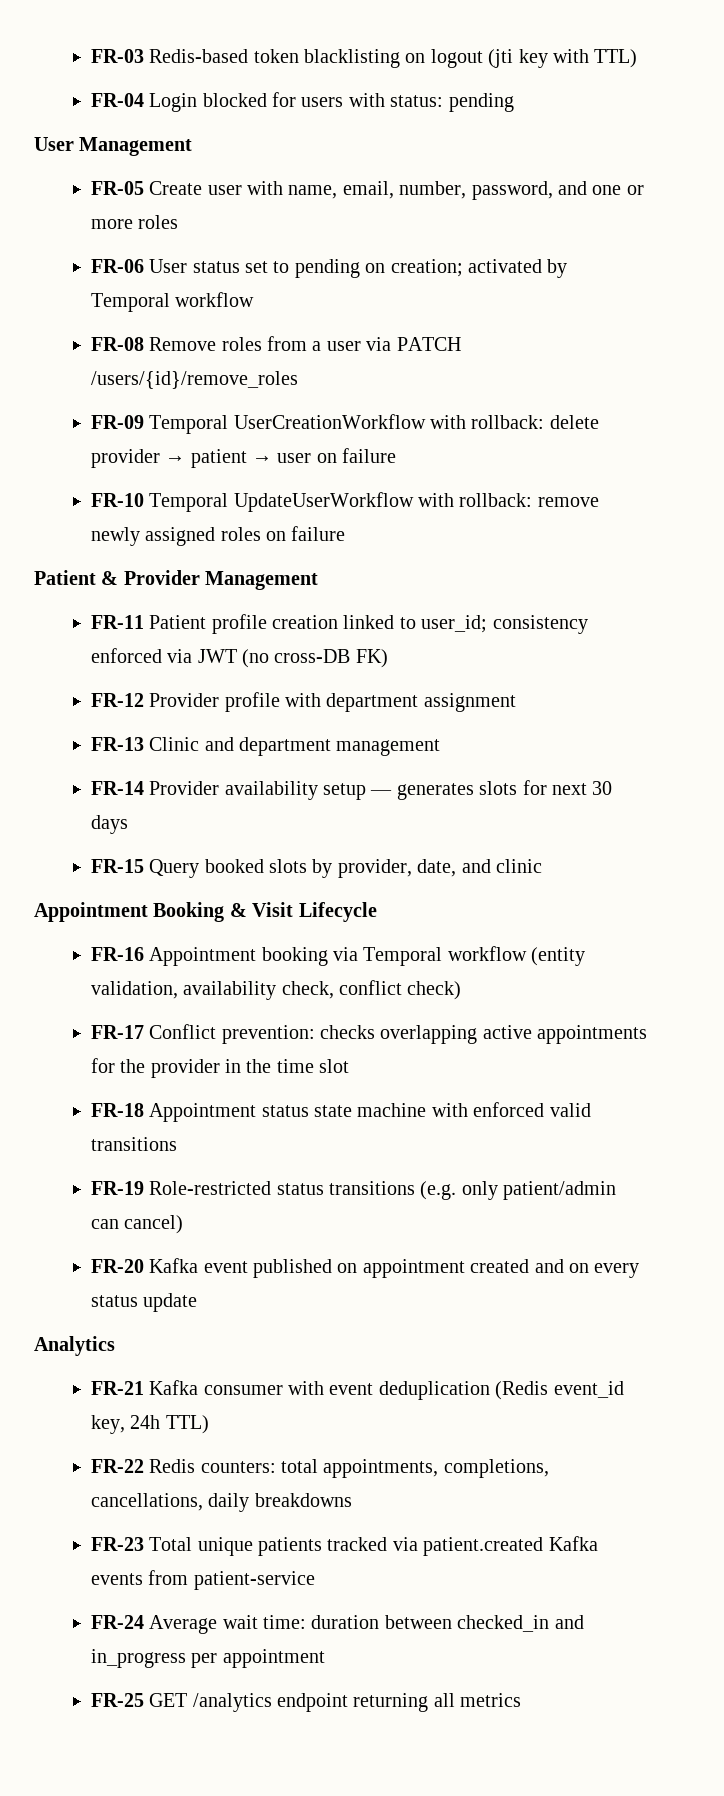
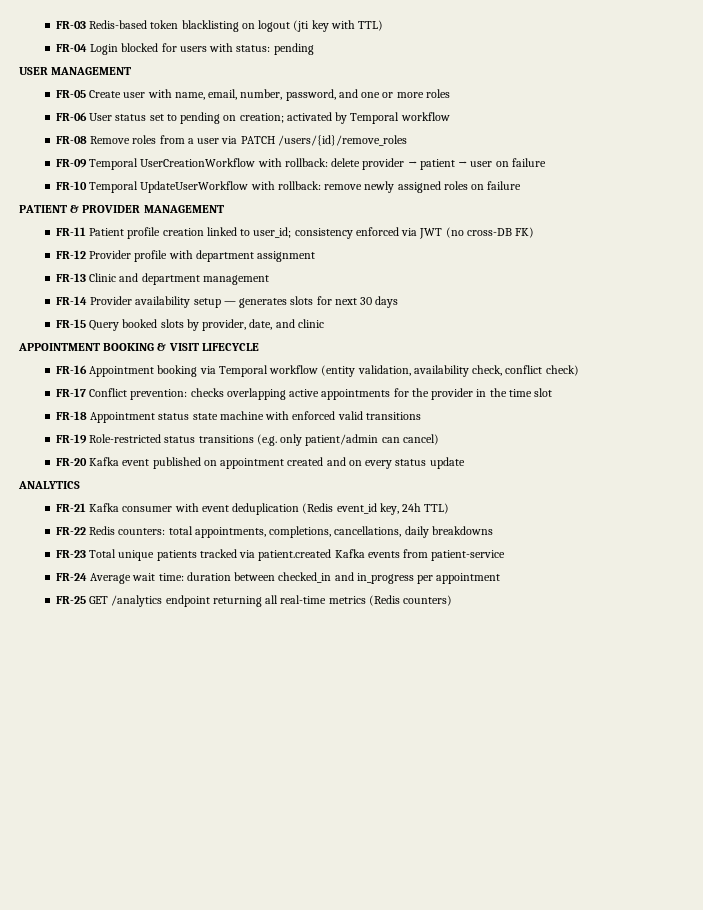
- User Management
+ USER MANAGEMENT
- Patient & Provider Management
+ PATIENT & PROVIDER MANAGEMENT
- Appointment Booking & Visit Lifecycle
+ APPOINTMENT BOOKING & VISIT LIFECYCLE
- Analytics
+ ANALYTICS
- FR-25 GET /analytics endpoint returning all metrics
+ FR-25 GET /analytics endpoint returning all real-time metrics (Redis counters)

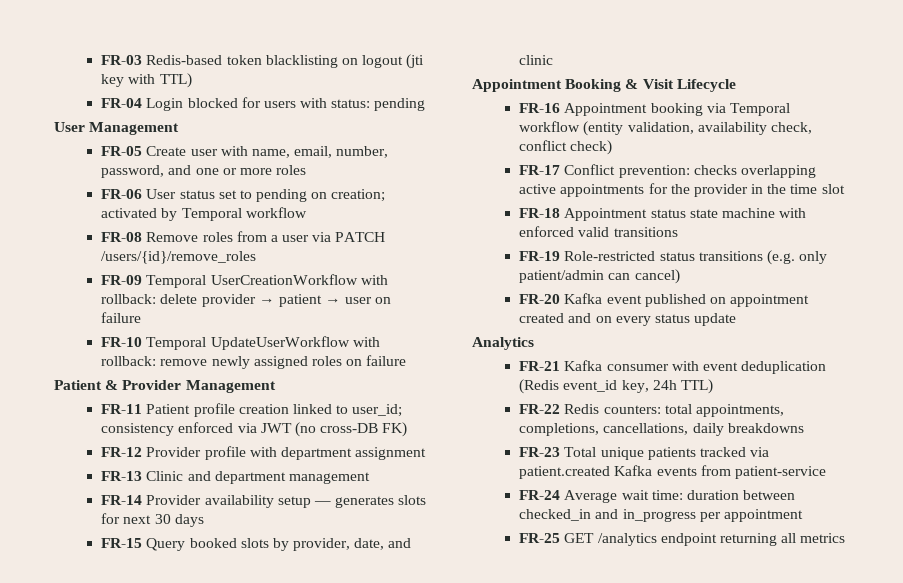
- USER MANAGEMENT
+ User Management
- PATIENT & PROVIDER MANAGEMENT
+ Patient & Provider Management
- APPOINTMENT BOOKING & VISIT LIFECYCLE
+ Appointment Booking & Visit Lifecycle
- ANALYTICS
+ Analytics
- FR-25 GET /analytics endpoint returning all real-time metrics (Redis counters)
+ FR-25 GET /analytics endpoint returning all metrics

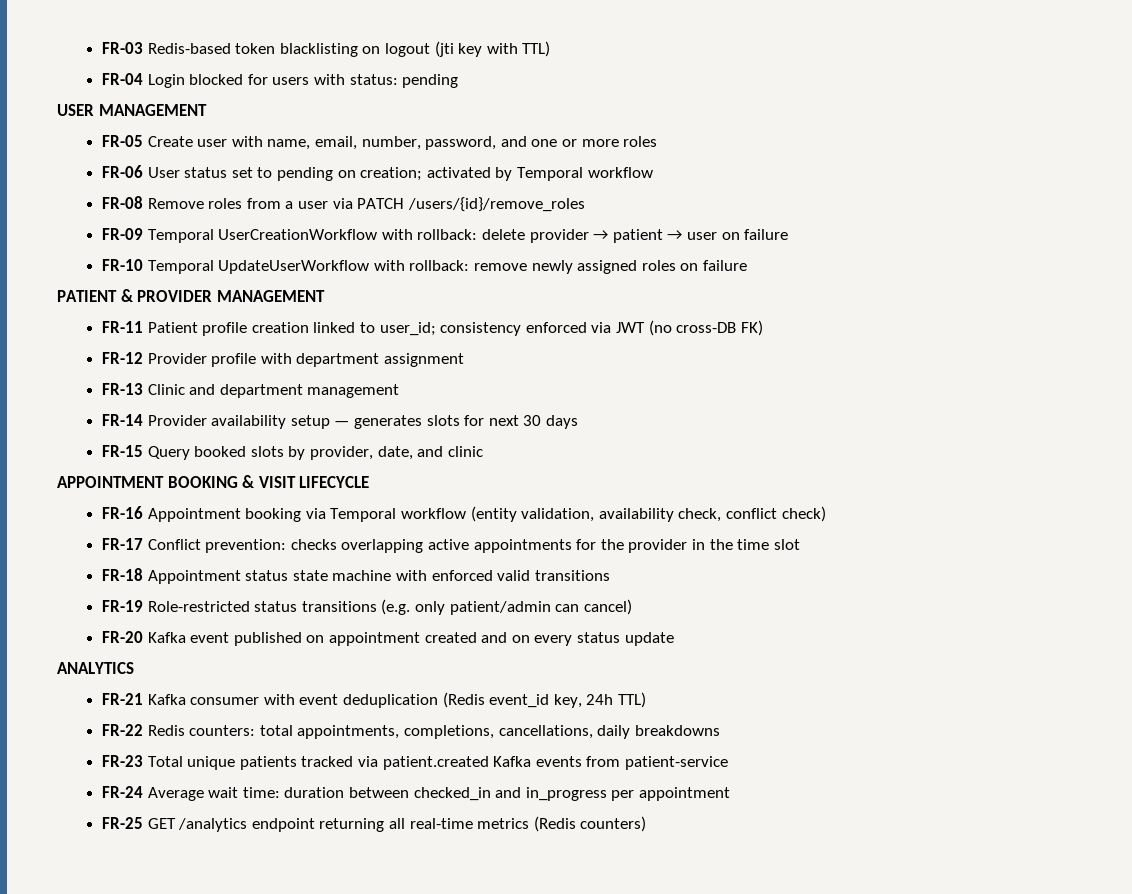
- User Management
+ USER MANAGEMENT
- Patient & Provider Management
+ PATIENT & PROVIDER MANAGEMENT
- Appointment Booking & Visit Lifecycle
+ APPOINTMENT BOOKING & VISIT LIFECYCLE
- Analytics
+ ANALYTICS
- FR-25 GET /analytics endpoint returning all metrics
+ FR-25 GET /analytics endpoint returning all real-time metrics (Redis counters)

